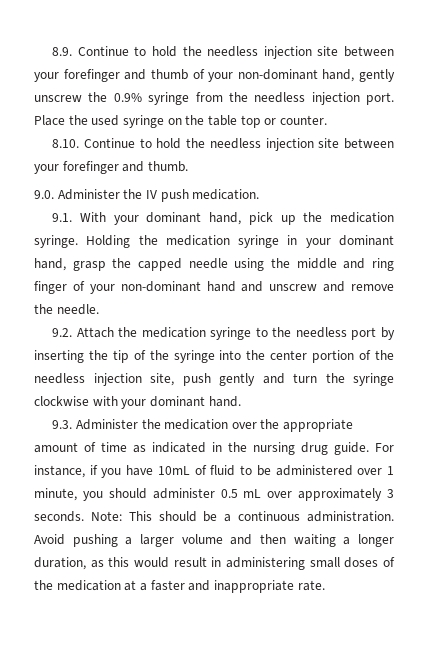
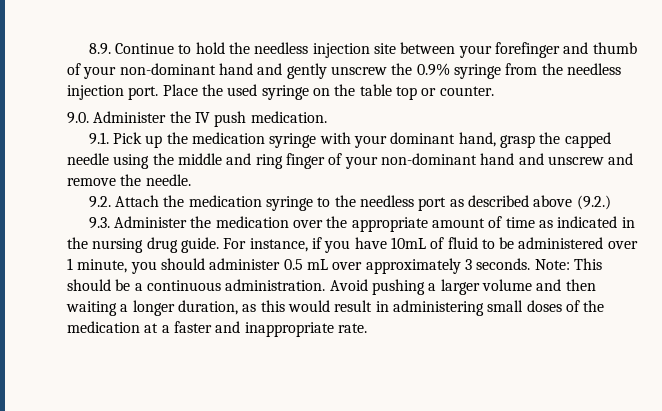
- 8.9. Continue to hold the needless injection site between your forefinger and thumb of your non-dominant hand, gently unscrew the 0.9% syringe from the needless injection port.
+ 8.9. Continue to hold the needless injection site between your forefinger and thumb of your non-dominant hand and gently unscrew the 0.9% syringe from the needless injection port.
- 8.10. Continue to hold the needless injection site between your forefinger and thumb.
- 9.1. With your dominant hand, pick up the medication syringe. Holding the medication syringe in your dominant hand, grasp the capped needle using the middle and ring finger of your non-dominant hand and unscrew and remove the needle.
+ 9.1. Pick up the medication syringe with your dominant hand, grasp the capped needle using the middle and ring finger of your non-dominant hand and unscrew and remove the needle.
- 9.2. Attach the medication syringe to the needless port by inserting the tip of the syringe into the center portion of the needless injection site, push gently and turn the syringe clockwise with your dominant hand.
+ 9.2. Attach the medication syringe to the needless port as described above (9.2.)

